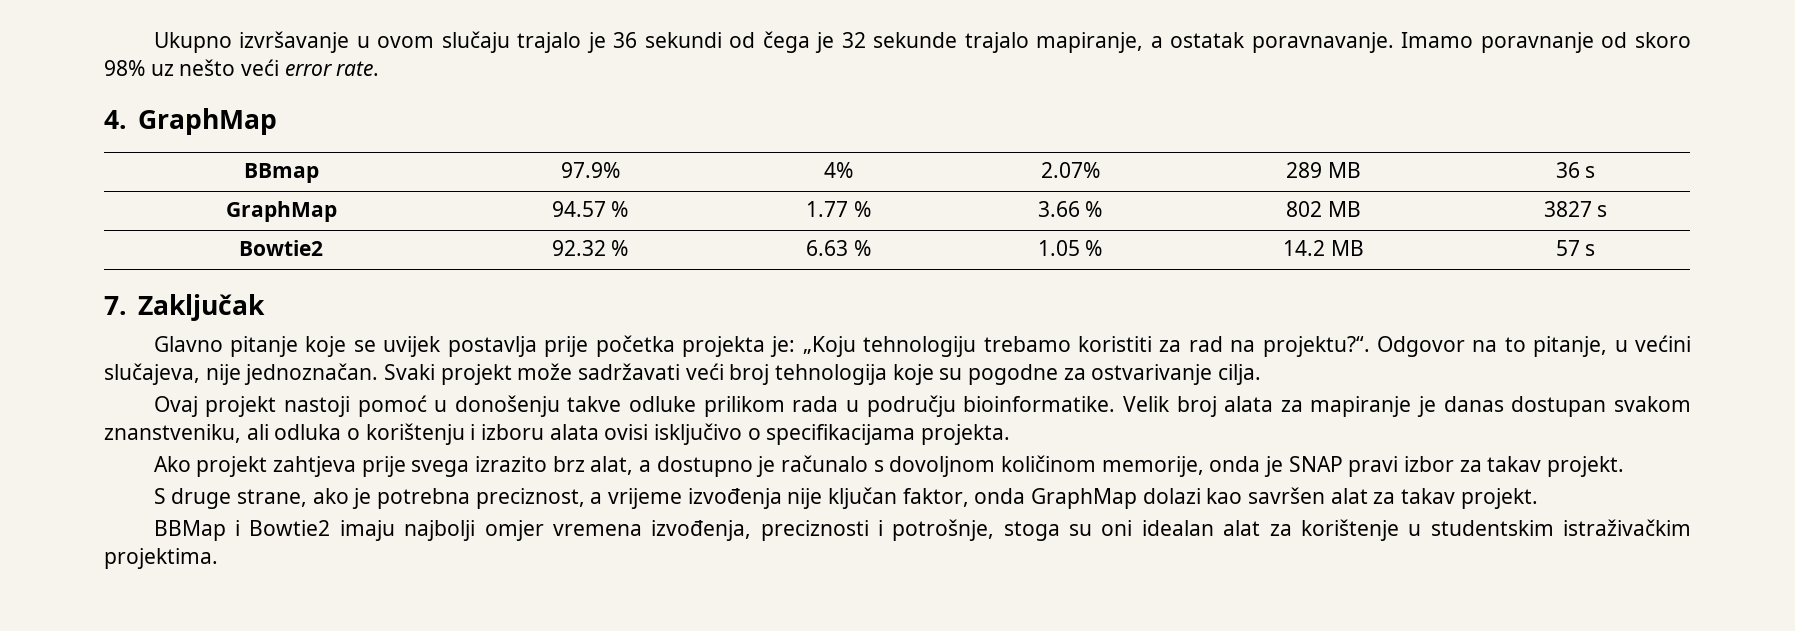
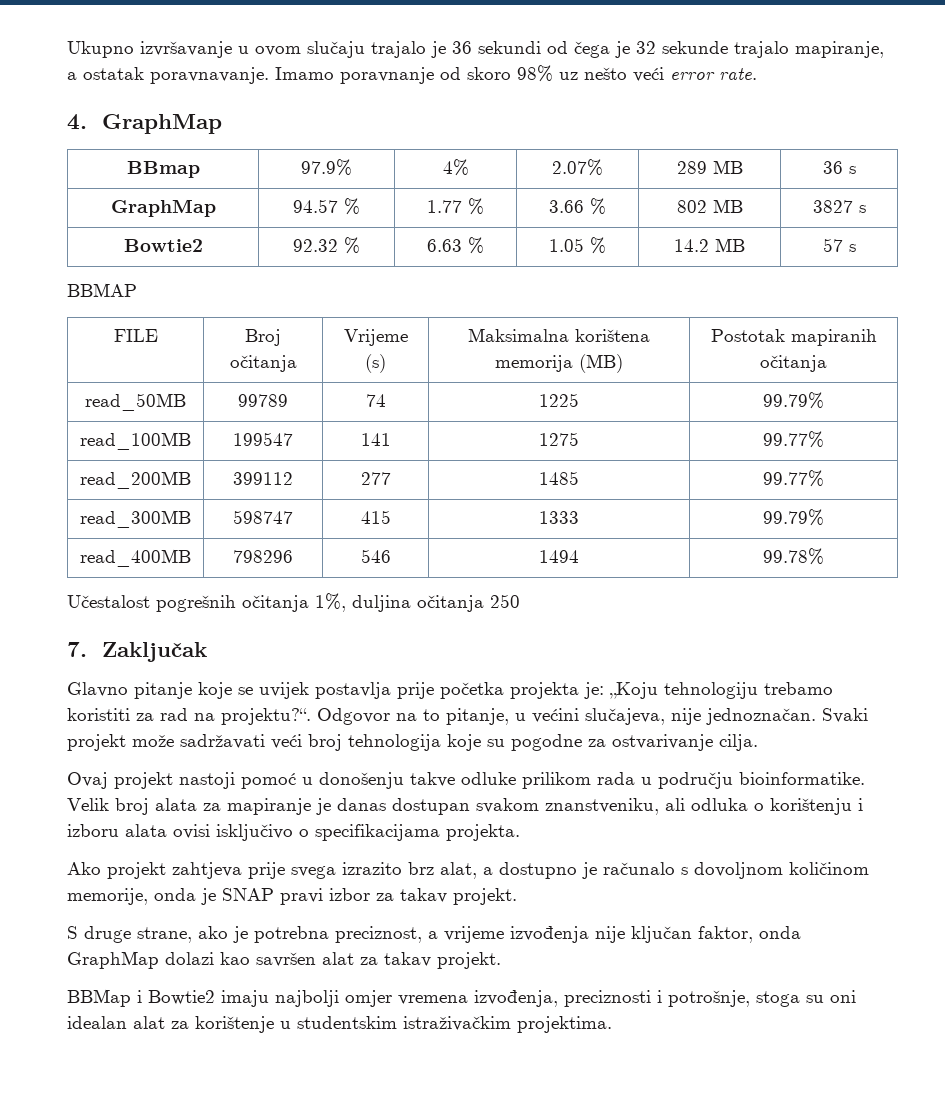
+ BBMAP
+ FILE | Broj očitanja | Vrijeme (s) | Maksimalna korištena memorija (MB) | Postotak mapiranih očitanja
+ read_50MB | 99789 | 74 | 1225 | 99.79%
+ read_100MB | 199547 | 141 | 1275 | 99.77%
+ read_200MB | 399112 | 277 | 1485 | 99.77%
+ read_300MB | 598747 | 415 | 1333 | 99.79%
+ read_400MB | 798296 | 546 | 1494 | 99.78%
+ Učestalost pogrešnih očitanja 1%, duljina očitanja 250

